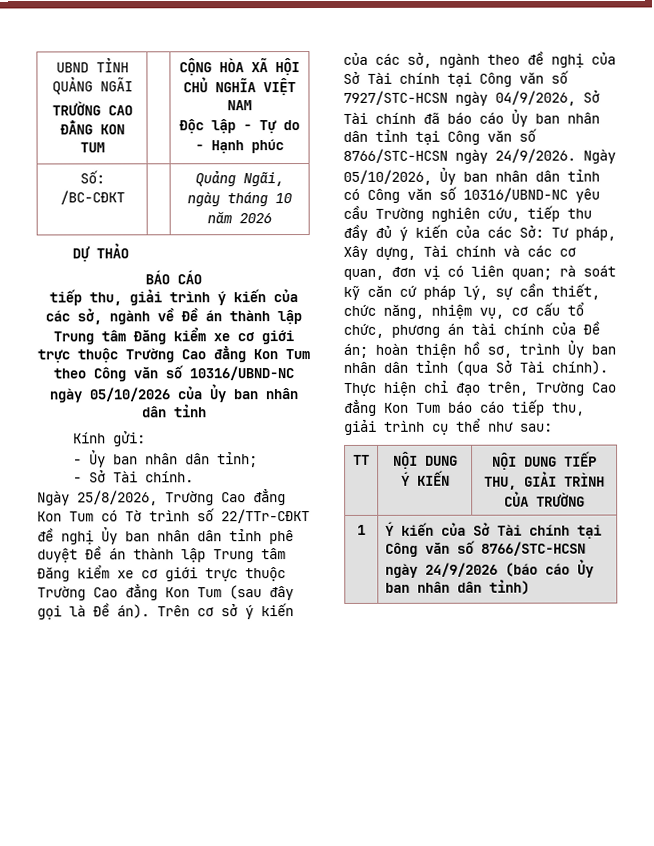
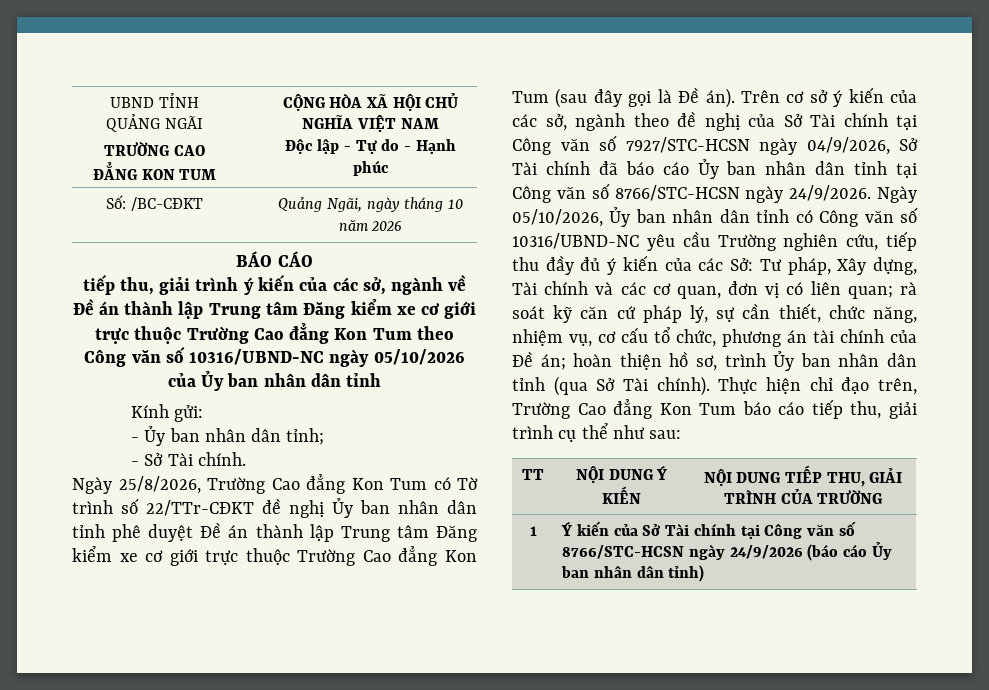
- DỰ THẢO

